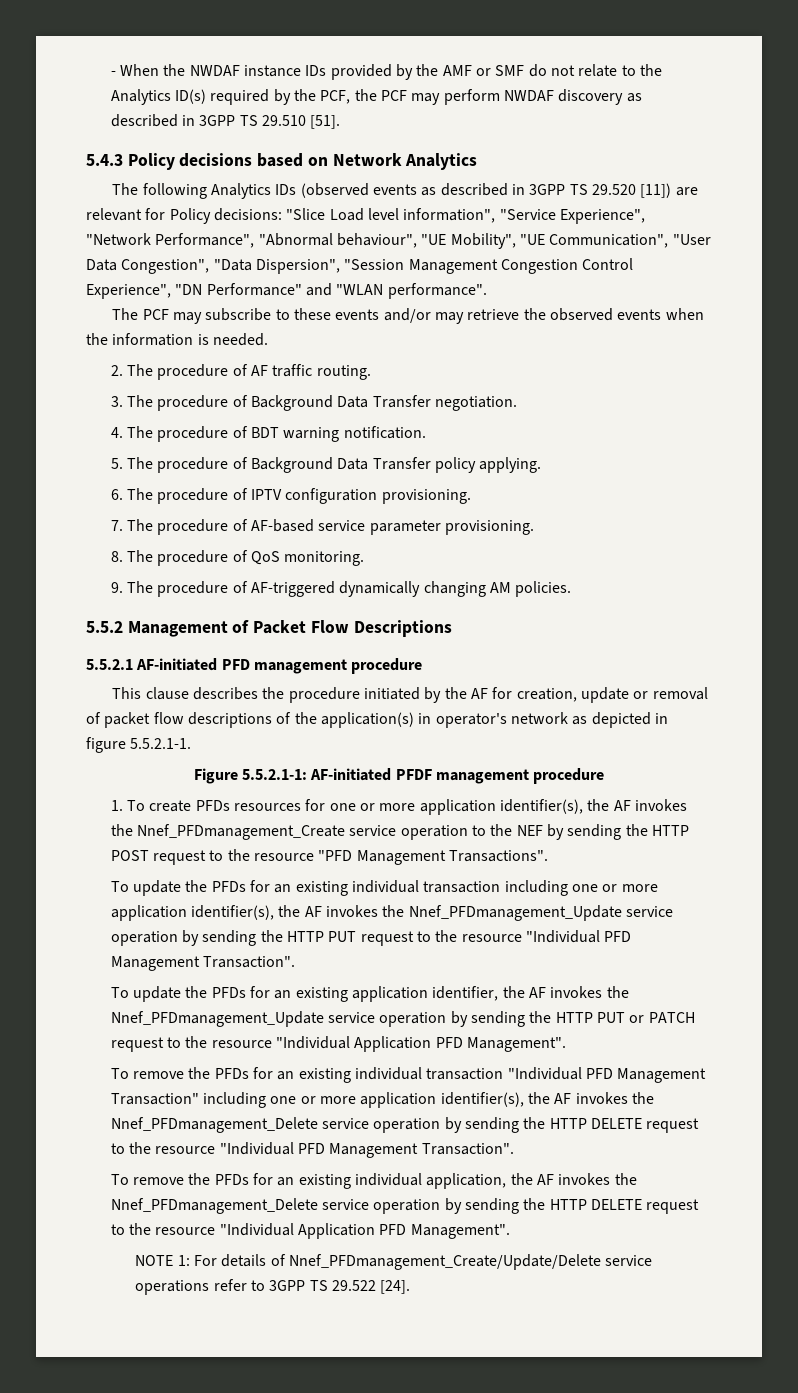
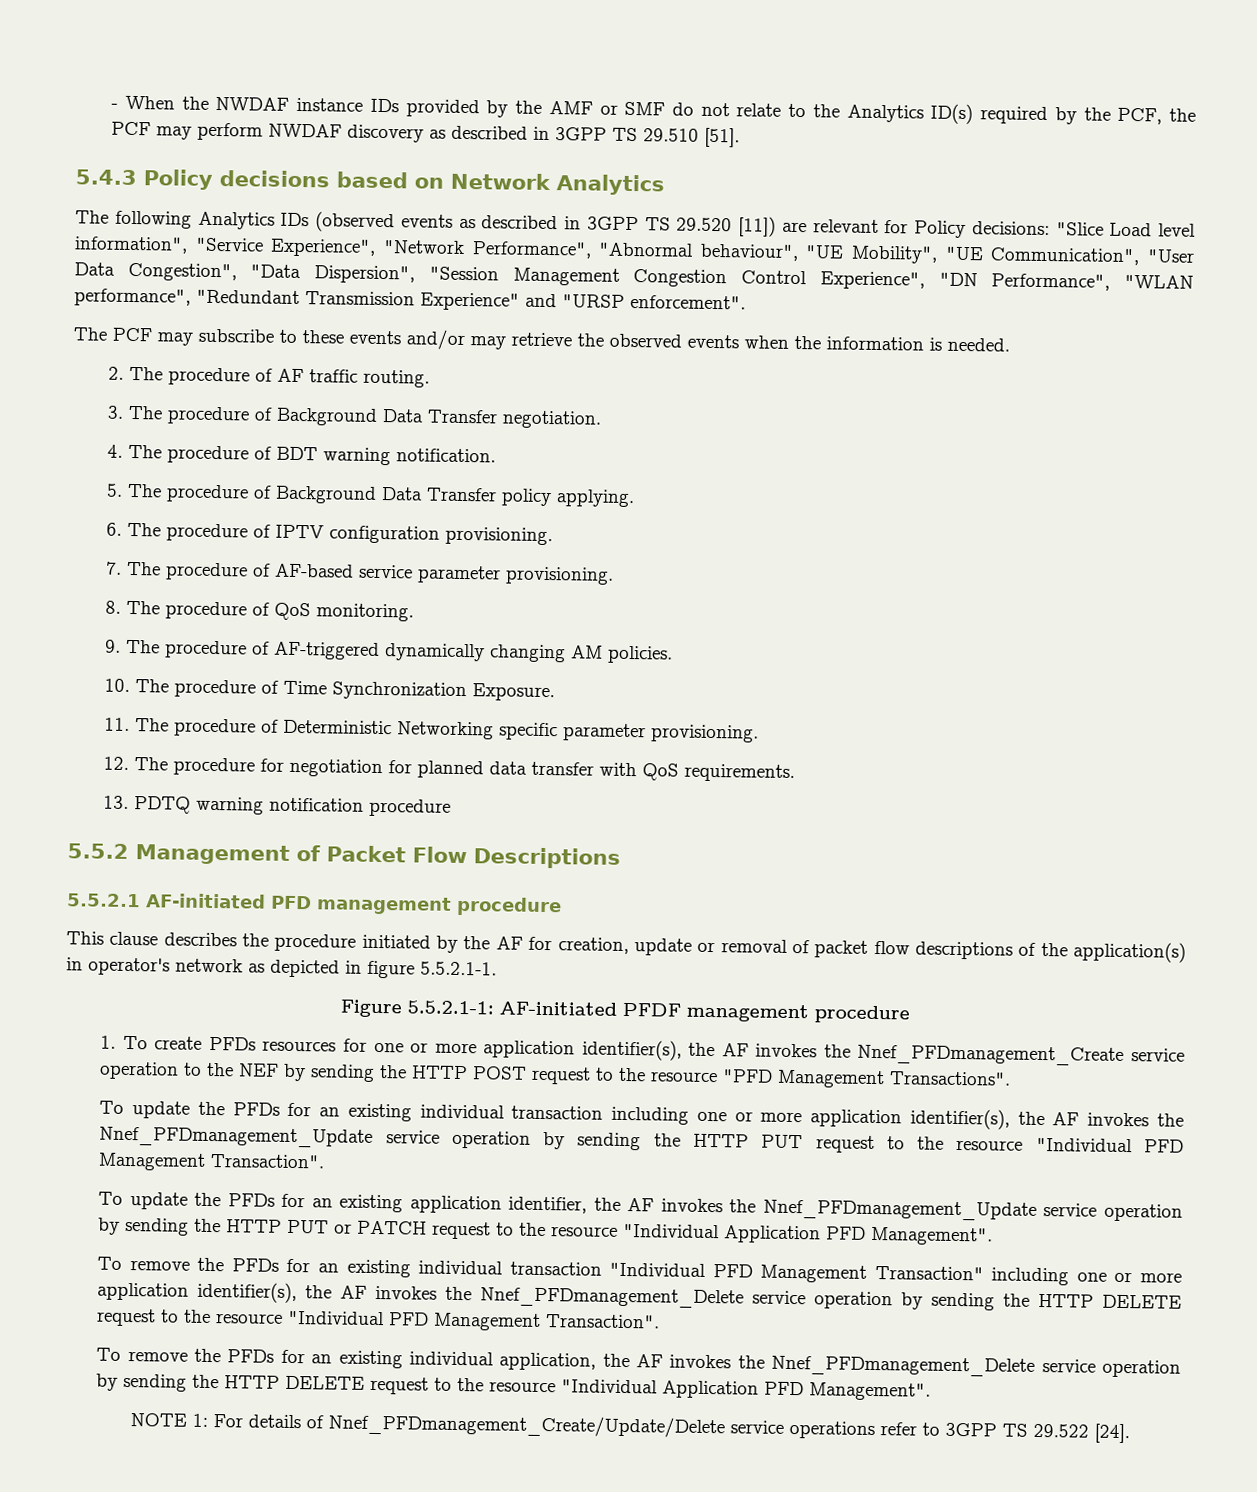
- The following Analytics IDs (observed events as described in 3GPP TS 29.520 [11]) are relevant for Policy decisions: "Slice Load level information", "Service Experience", "Network Performance", "Abnormal behaviour", "UE Mobility", "UE Communication", "User Data Congestion", "Data Dispersion", "Session Management Congestion Control Experience", "DN Performance" and "WLAN performance".
+ The following Analytics IDs (observed events as described in 3GPP TS 29.520 [11]) are relevant for Policy decisions: "Slice Load level information", "Service Experience", "Network Performance", "Abnormal behaviour", "UE Mobility", "UE Communication", "User Data Congestion", "Data Dispersion", "Session Management Congestion Control Experience", "DN Performance", "WLAN performance", "Redundant Transmission Experience" and "URSP enforcement".
+ 10. The procedure of Time Synchronization Exposure.
+ 11. The procedure of Deterministic Networking specific parameter provisioning.
+ 12. The procedure for negotiation for planned data transfer with QoS requirements.
+ 13. PDTQ warning notification procedure

